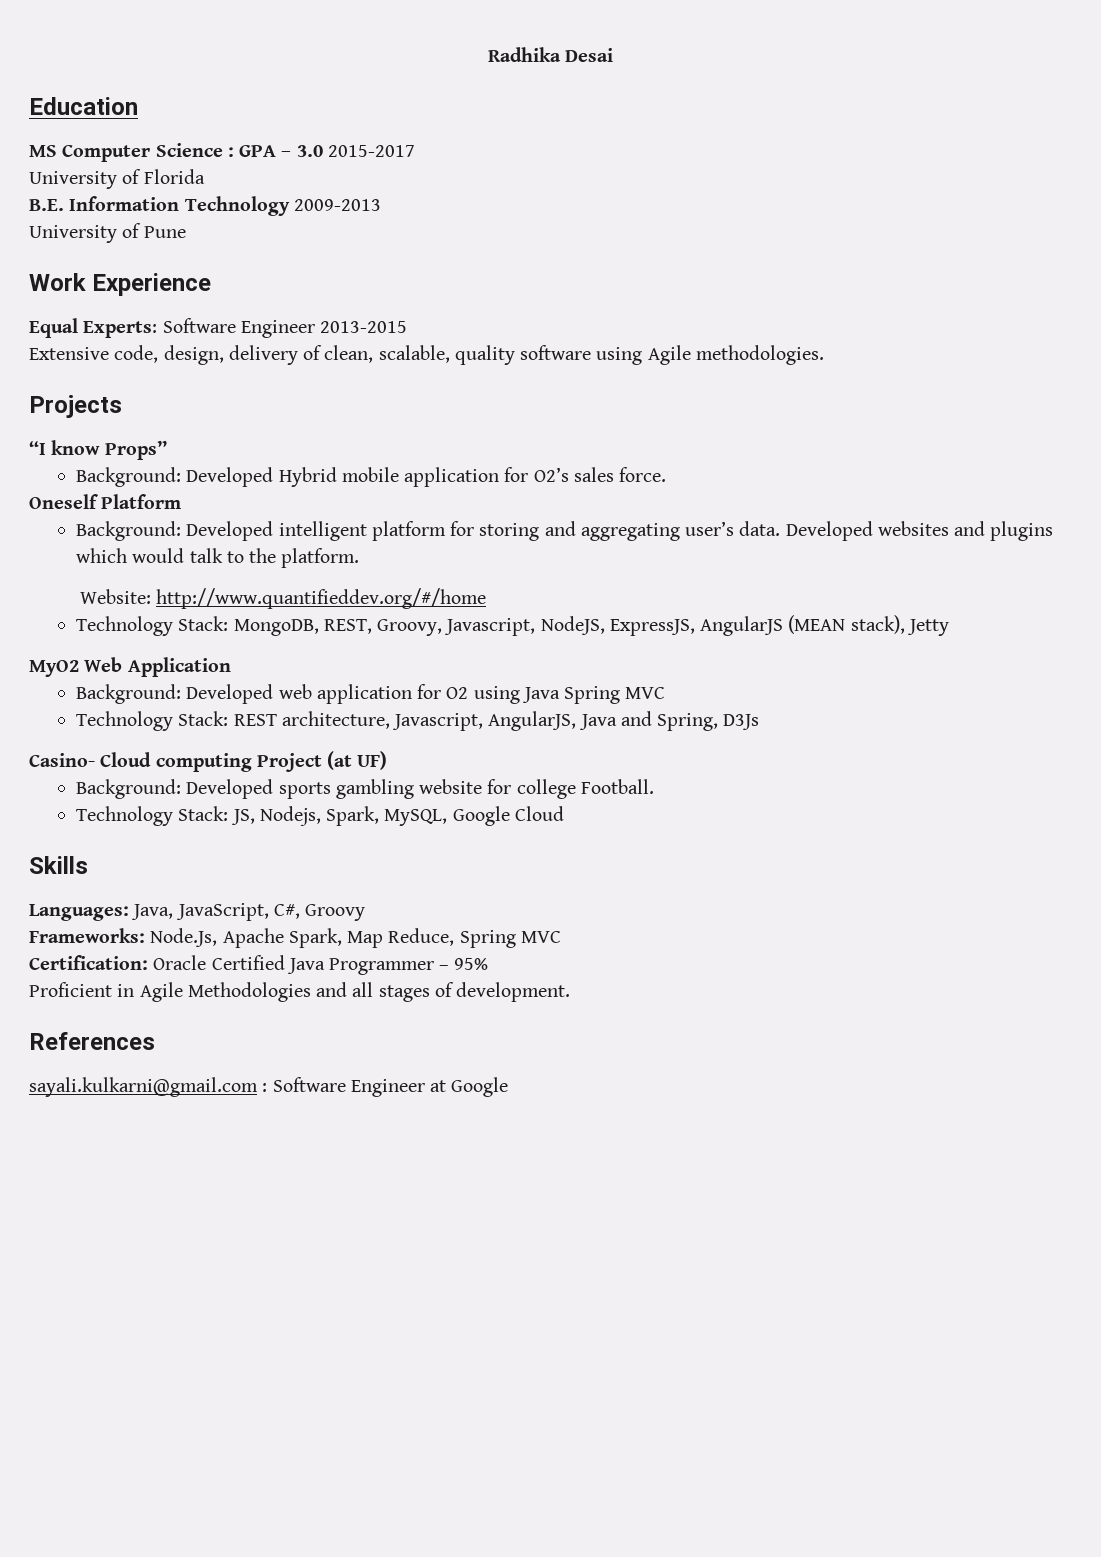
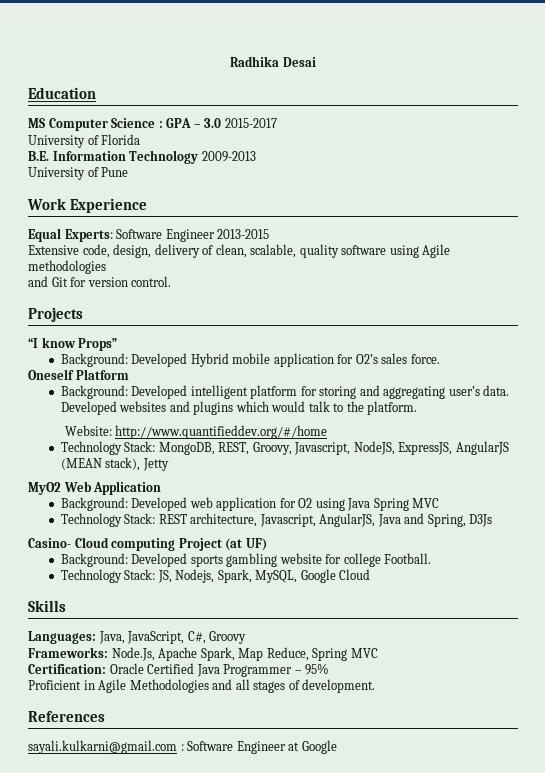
- Extensive code, design, delivery of clean, scalable, quality software using Agile methodologies.
+ Extensive code, design, delivery of clean, scalable, quality software using Agile methodologies
+ and Git for version control.

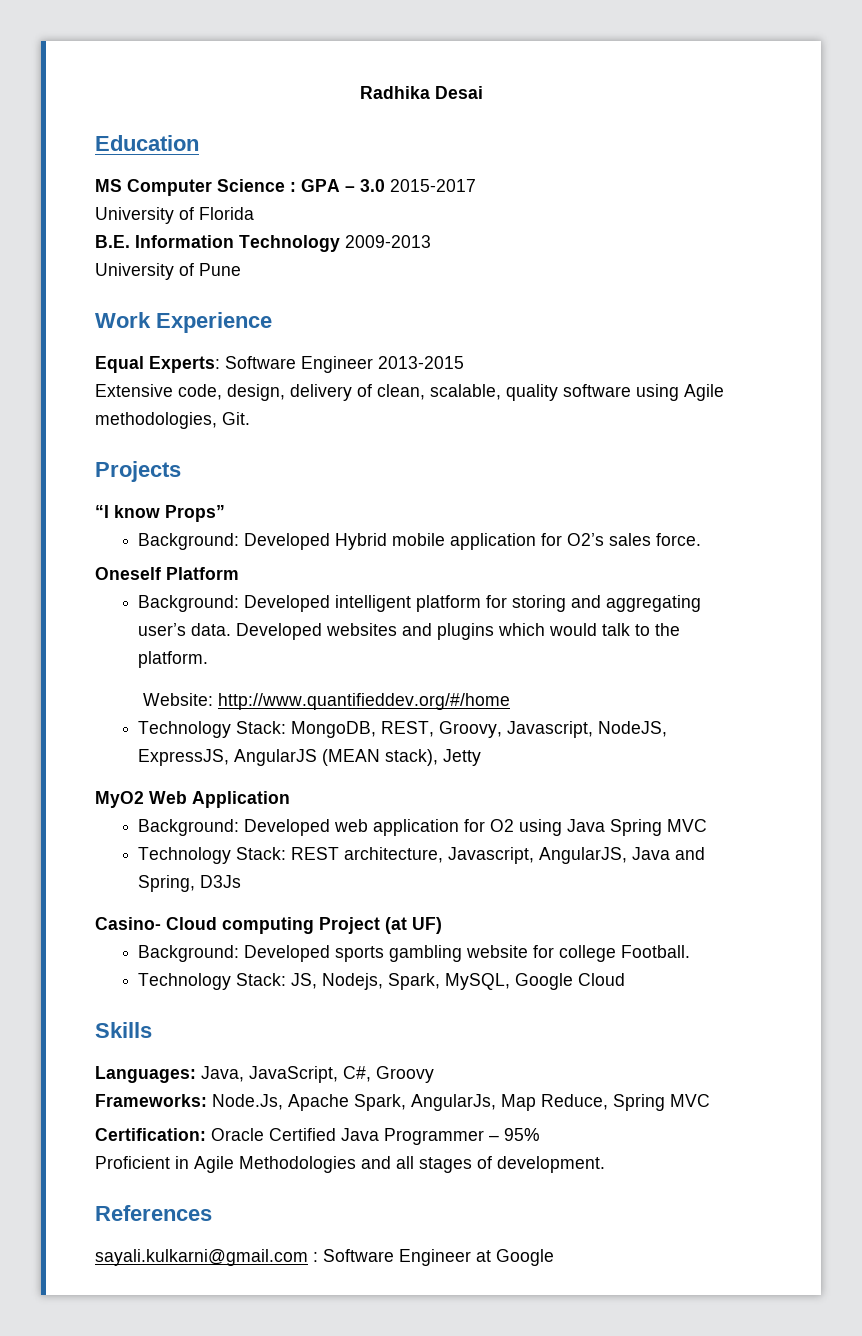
- Extensive code, design, delivery of clean, scalable, quality software using Agile methodologies
- and Git for version control.
+ Extensive code, design, delivery of clean, scalable, quality software using Agile methodologies, Git.
- Frameworks: Node.Js, Apache Spark, Map Reduce, Spring MVC
+ Frameworks: Node.Js, Apache Spark, AngularJs, Map Reduce, Spring MVC

